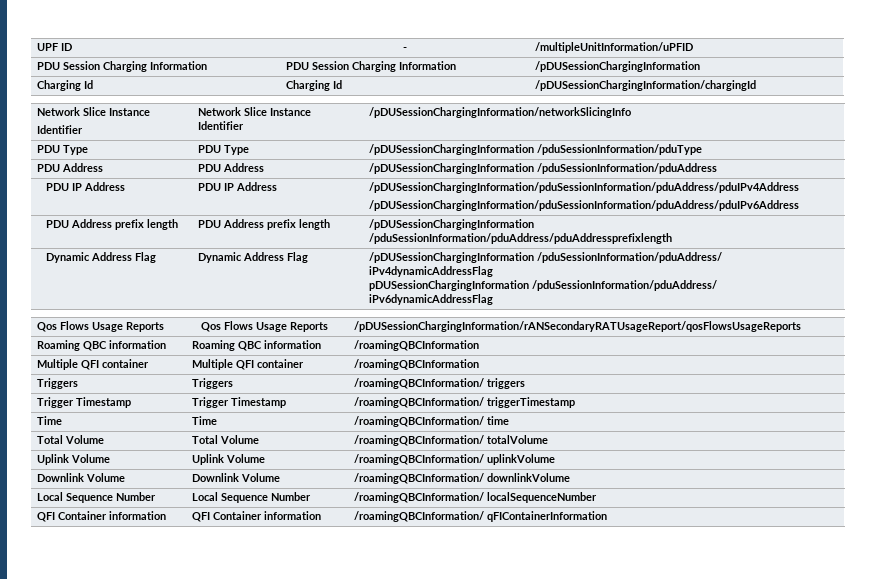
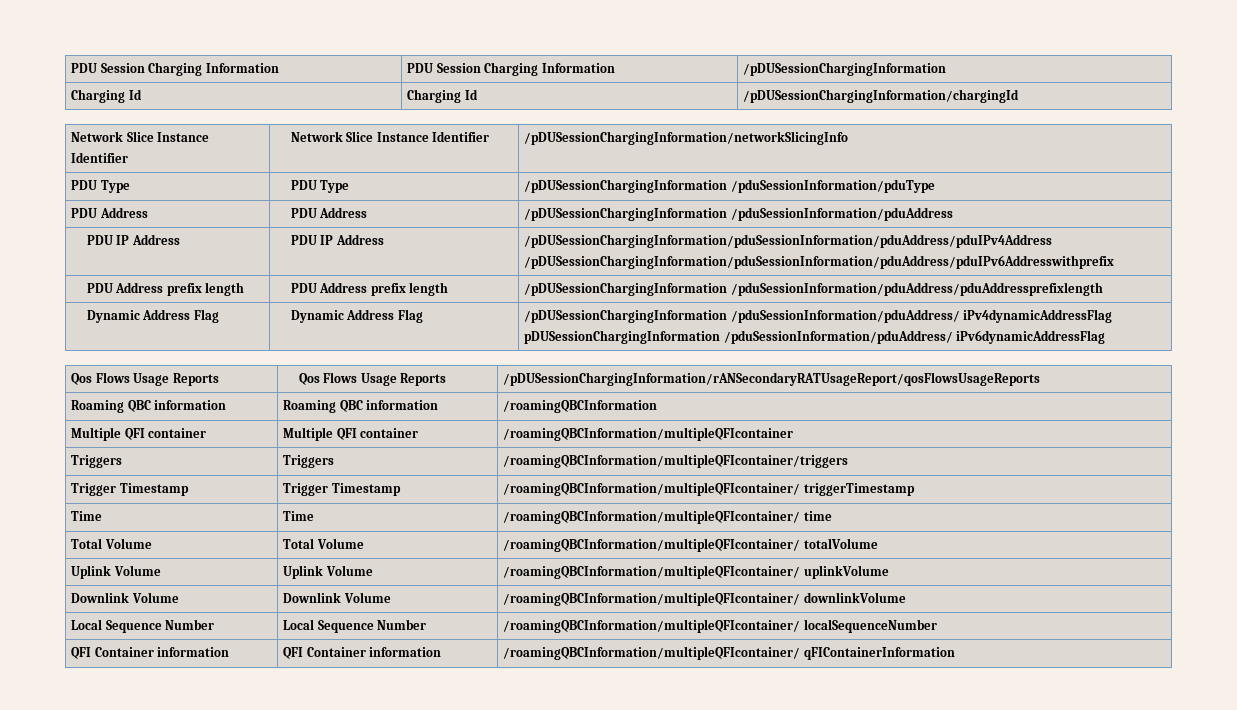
- UPF ID | - | /multipleUnitInformation/uPFID
  PDU IP Address | PDU IP Address | /pDUSessionChargingInformation/pduSessionInformation/pduAddress/pduIPv4Address
- /pDUSessionChargingInformation/pduSessionInformation/pduAddress/pduIPv6Address
+ /pDUSessionChargingInformation/pduSessionInformation/pduAddress/pduIPv6Addresswithprefix
- Multiple QFI container | Multiple QFI container | /roamingQBCInformation
+ Multiple QFI container | Multiple QFI container | /roamingQBCInformation/multipleQFIcontainer
- Triggers | Triggers | /roamingQBCInformation/ triggers
+ Triggers | Triggers | /roamingQBCInformation/multipleQFIcontainer/triggers
- Trigger Timestamp | Trigger Timestamp | /roamingQBCInformation/ triggerTimestamp
+ Trigger Timestamp | Trigger Timestamp | /roamingQBCInformation/multipleQFIcontainer/ triggerTimestamp
- Time | Time | /roamingQBCInformation/ time
+ Time | Time | /roamingQBCInformation/multipleQFIcontainer/ time
- Total Volume | Total Volume | /roamingQBCInformation/ totalVolume
+ Total Volume | Total Volume | /roamingQBCInformation/multipleQFIcontainer/ totalVolume
- Uplink Volume | Uplink Volume | /roamingQBCInformation/ uplinkVolume
+ Uplink Volume | Uplink Volume | /roamingQBCInformation/multipleQFIcontainer/ uplinkVolume
- Downlink Volume | Downlink Volume | /roamingQBCInformation/ downlinkVolume
+ Downlink Volume | Downlink Volume | /roamingQBCInformation/multipleQFIcontainer/ downlinkVolume
- Local Sequence Number | Local Sequence Number | /roamingQBCInformation/ localSequenceNumber
+ Local Sequence Number | Local Sequence Number | /roamingQBCInformation/multipleQFIcontainer/ localSequenceNumber
- QFI Container information | QFI Container information | /roamingQBCInformation/ qFIContainerInformation
+ QFI Container information | QFI Container information | /roamingQBCInformation/multipleQFIcontainer/ qFIContainerInformation

